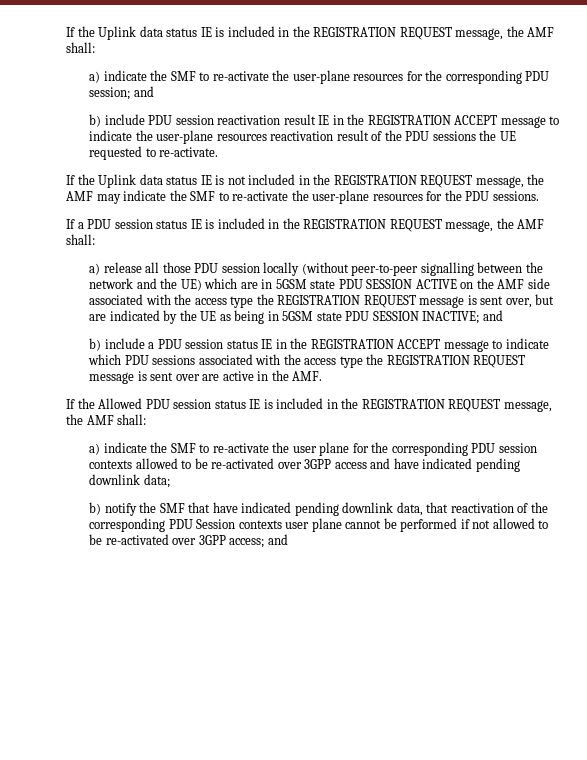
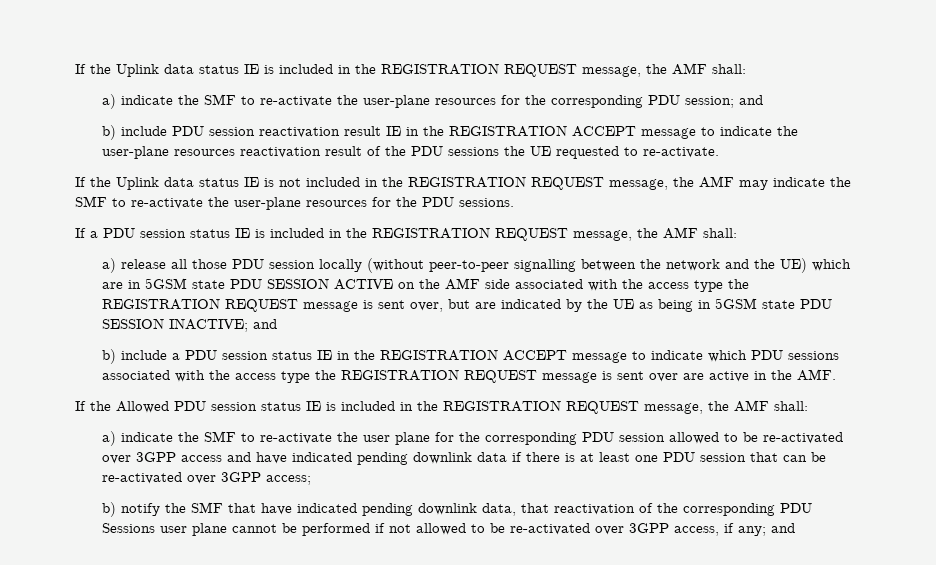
- a) indicate the SMF to re-activate the user plane for the corresponding PDU session contexts allowed to be re-activated over 3GPP access and have indicated pending downlink data;
+ a) indicate the SMF to re-activate the user plane for the corresponding PDU session allowed to be re-activated over 3GPP access and have indicated pending downlink data if there is at least one PDU session that can be re-activated over 3GPP access;
- b) notify the SMF that have indicated pending downlink data, that reactivation of the corresponding PDU Session contexts user plane cannot be performed if not allowed to be re-activated over 3GPP access; and
+ b) notify the SMF that have indicated pending downlink data, that reactivation of the corresponding PDU Sessions user plane cannot be performed if not allowed to be re-activated over 3GPP access, if any; and

